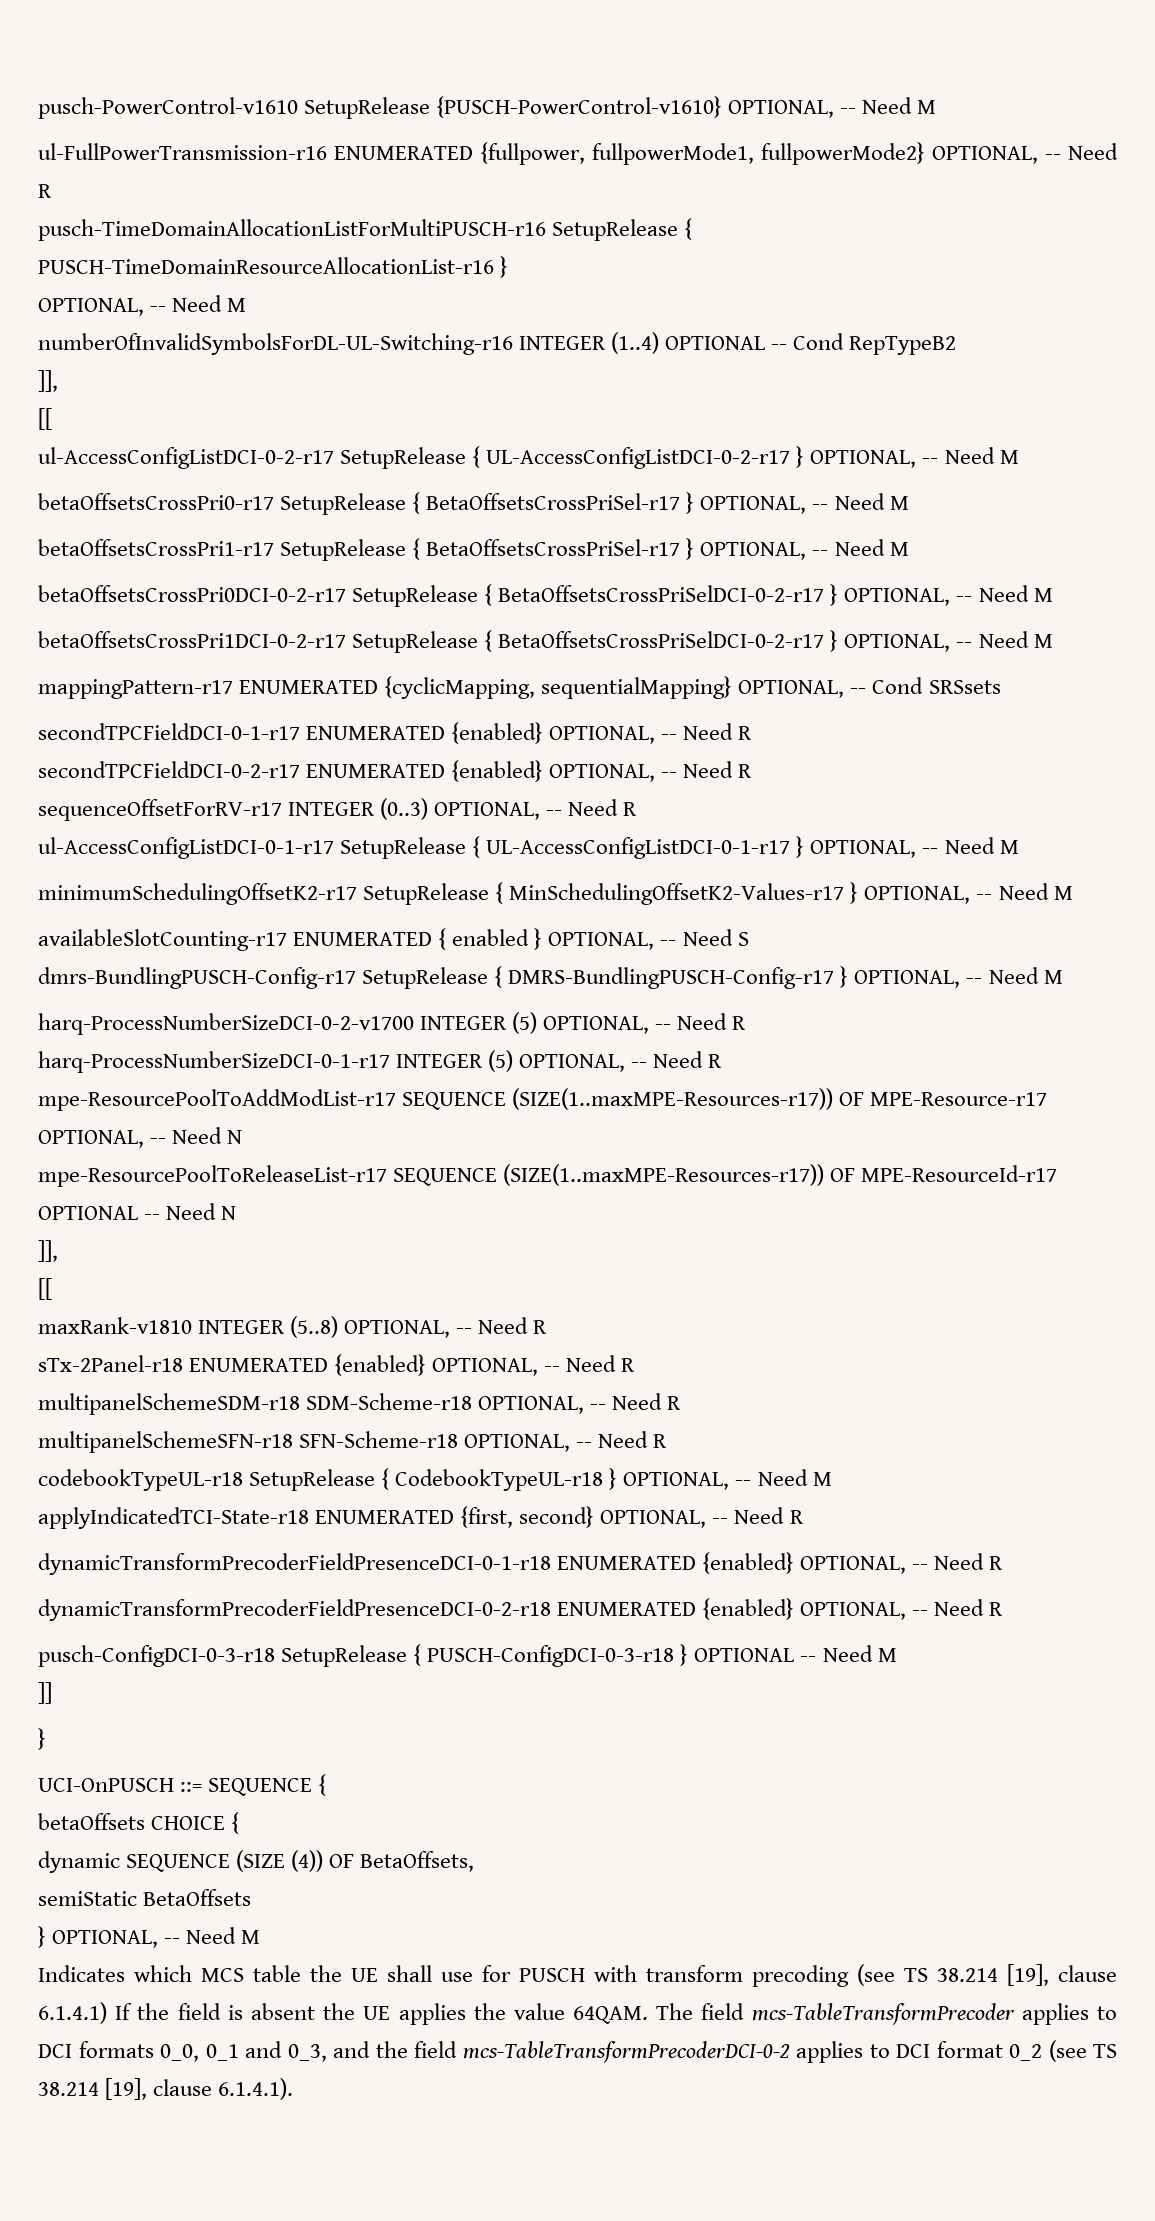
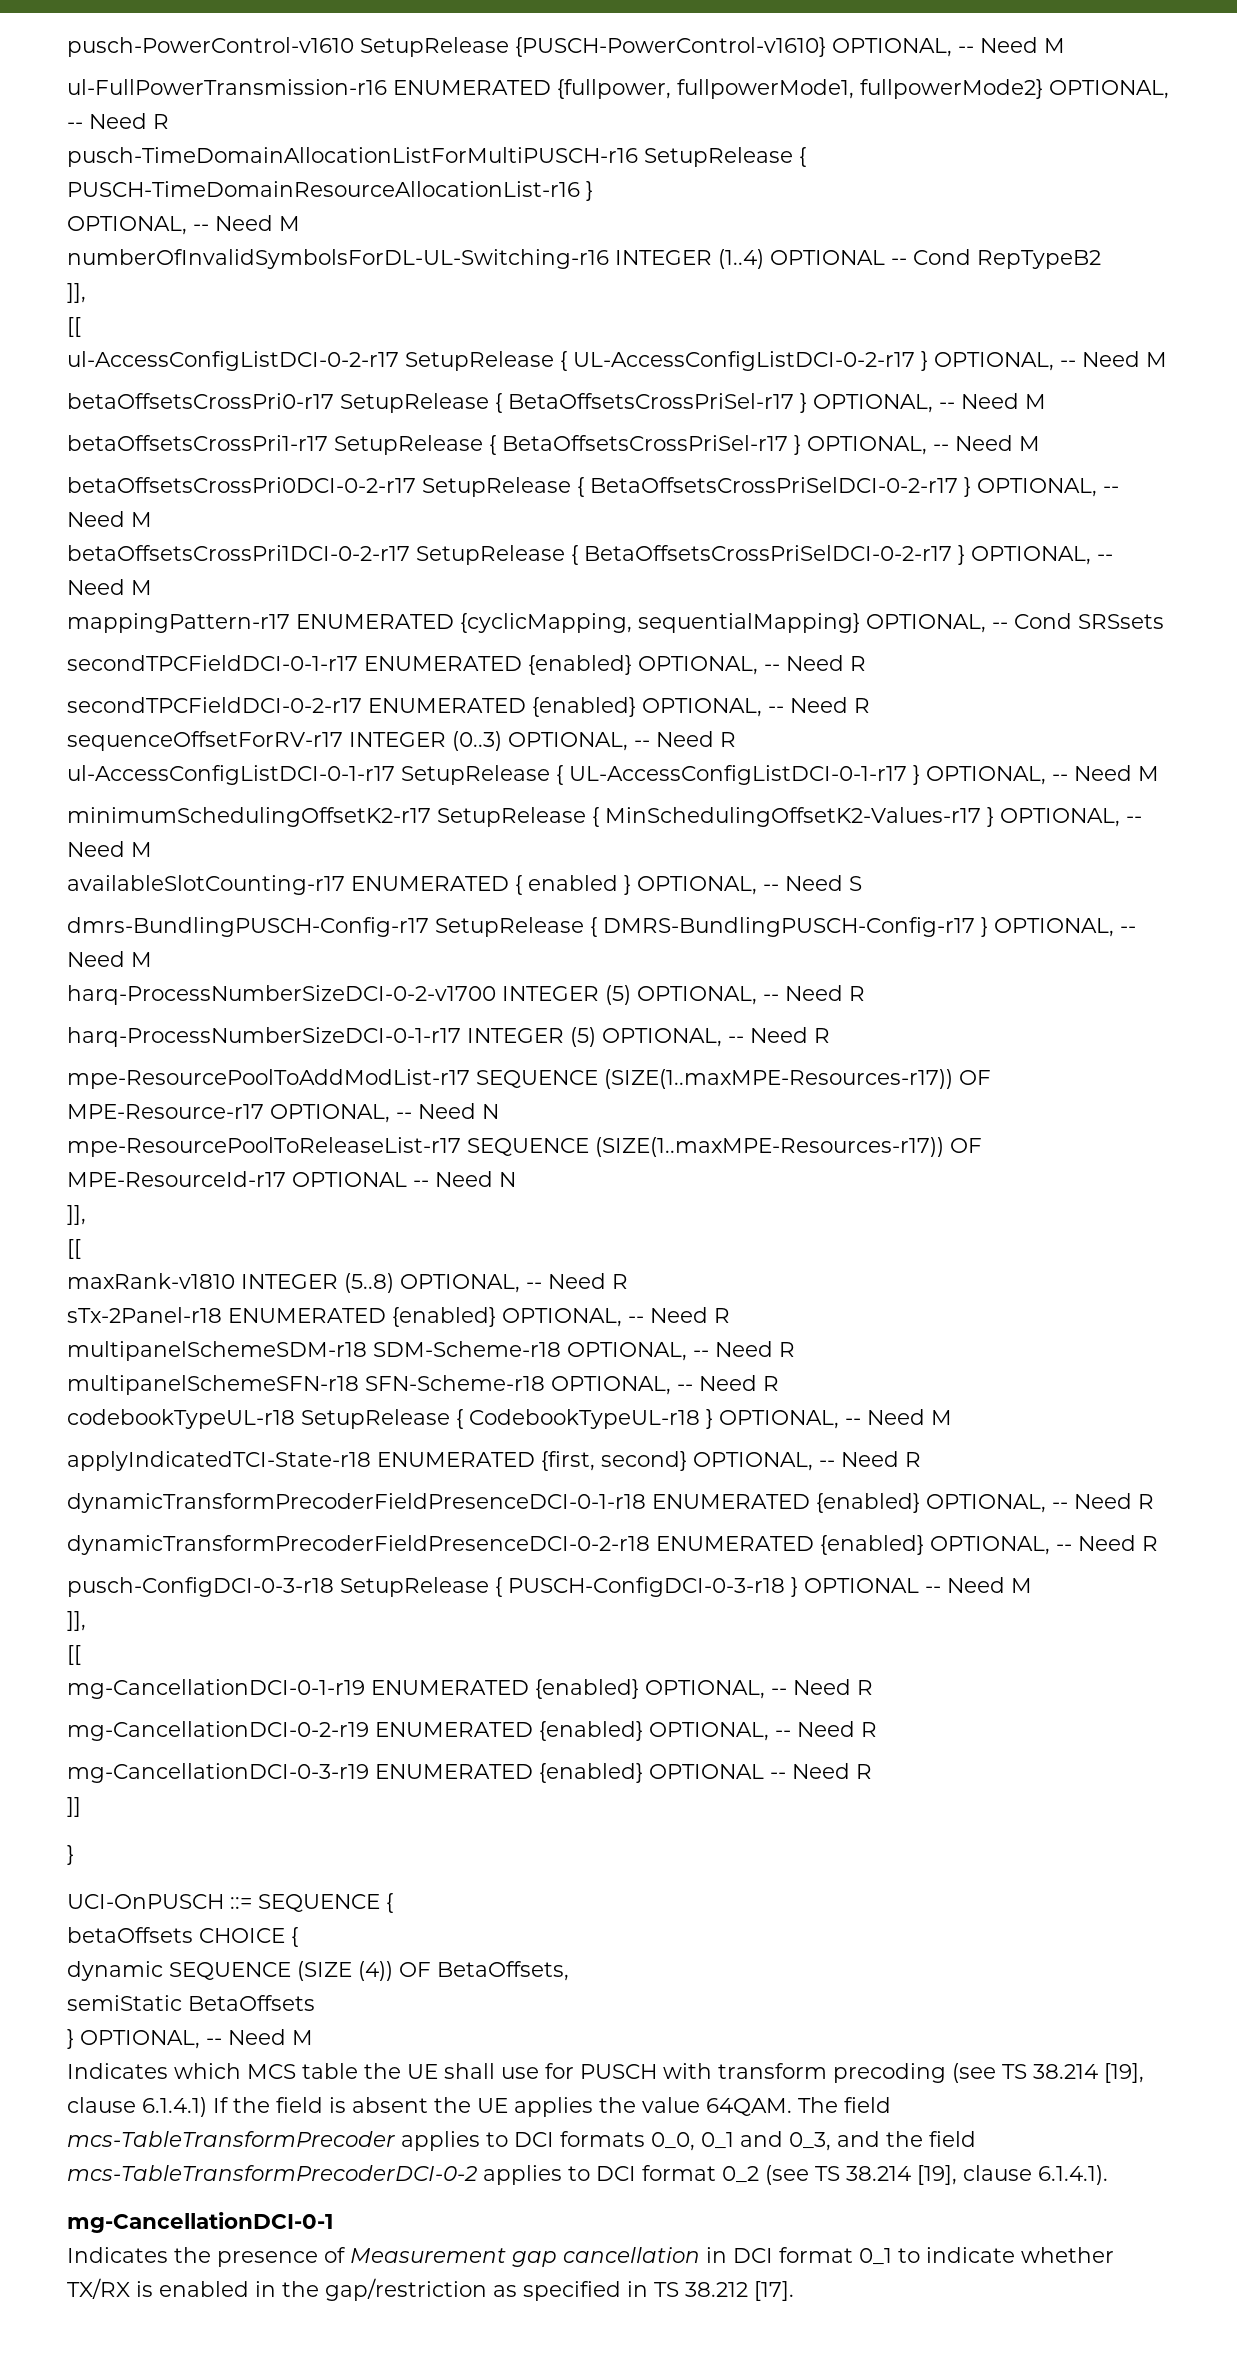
  pusch-ConfigDCI-0-3-r18 SetupRelease { PUSCH-ConfigDCI-0-3-r18 } OPTIONAL -- Need M
+ ]],
+ [[
+ mg-CancellationDCI-0-1-r19 ENUMERATED {enabled} OPTIONAL, -- Need R
+ mg-CancellationDCI-0-2-r19 ENUMERATED {enabled} OPTIONAL, -- Need R
+ mg-CancellationDCI-0-3-r19 ENUMERATED {enabled} OPTIONAL -- Need R
+ mg-CancellationDCI-0-1
+ Indicates the presence of Measurement gap cancellation in DCI format 0_1 to indicate whether TX/RX is enabled in the gap/restriction as specified in TS 38.212 [17].

